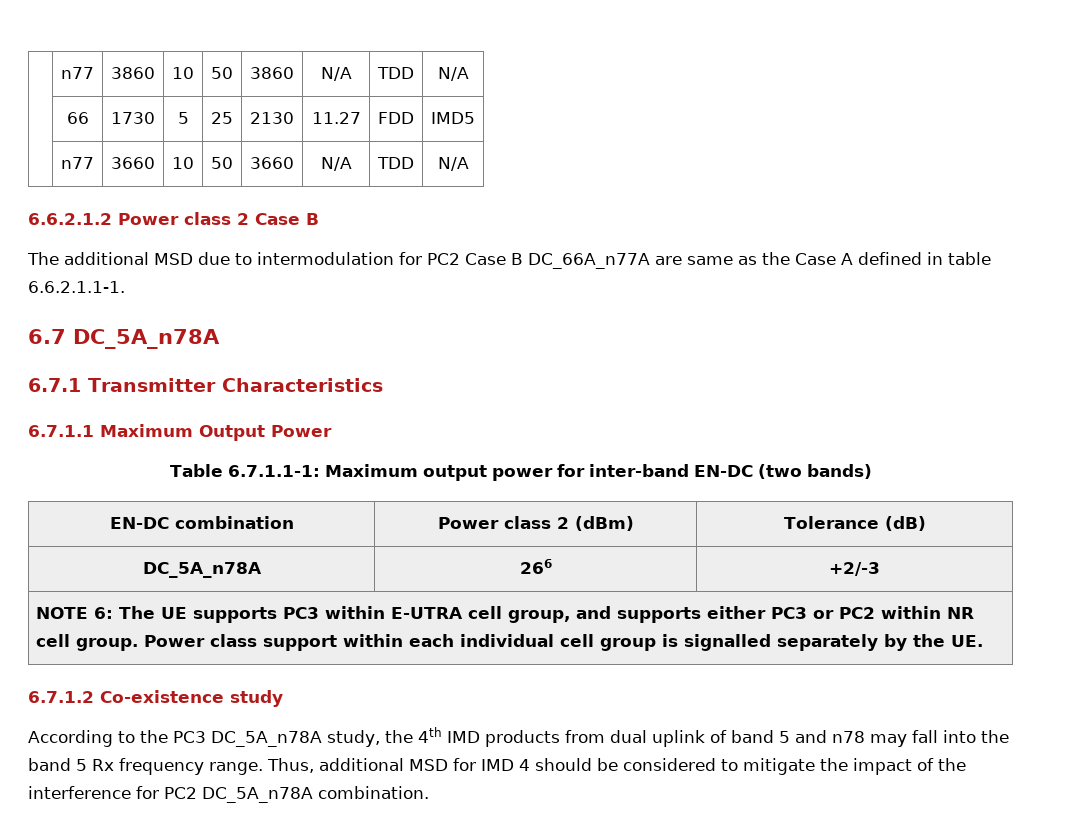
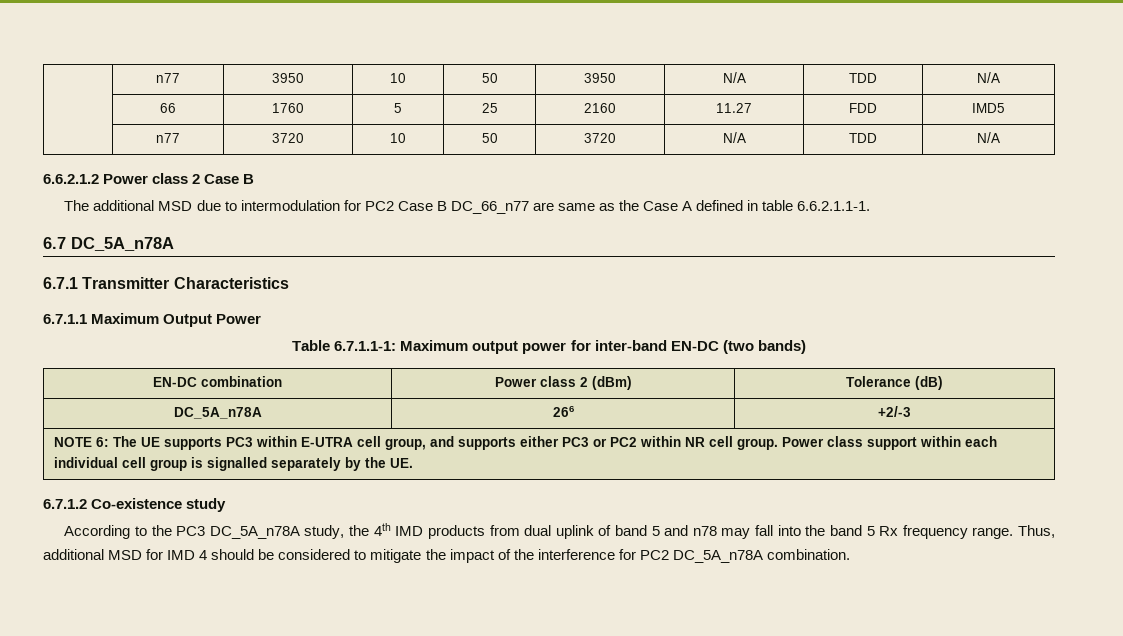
- | n77 | 3860 | 10 | 50 | 3860 | N/A | TDD | N/A
+ | n77 | 3950 | 10 | 50 | 3950 | N/A | TDD | N/A
- | 66 | 1730 | 5 | 25 | 2130 | 11.27 | FDD | IMD5
+ | 66 | 1760 | 5 | 25 | 2160 | 11.27 | FDD | IMD5
- | n77 | 3660 | 10 | 50 | 3660 | N/A | TDD | N/A
+ | n77 | 3720 | 10 | 50 | 3720 | N/A | TDD | N/A
- The additional MSD due to intermodulation for PC2 Case B DC_66A_n77A are same as the Case A defined in table 6.6.2.1.1-1.
+ The additional MSD due to intermodulation for PC2 Case B DC_66_n77 are same as the Case A defined in table 6.6.2.1.1-1.

